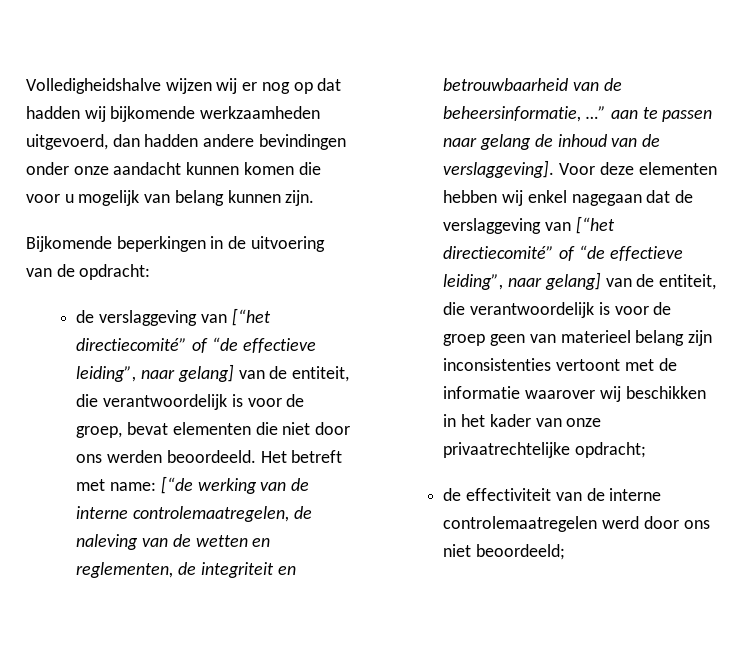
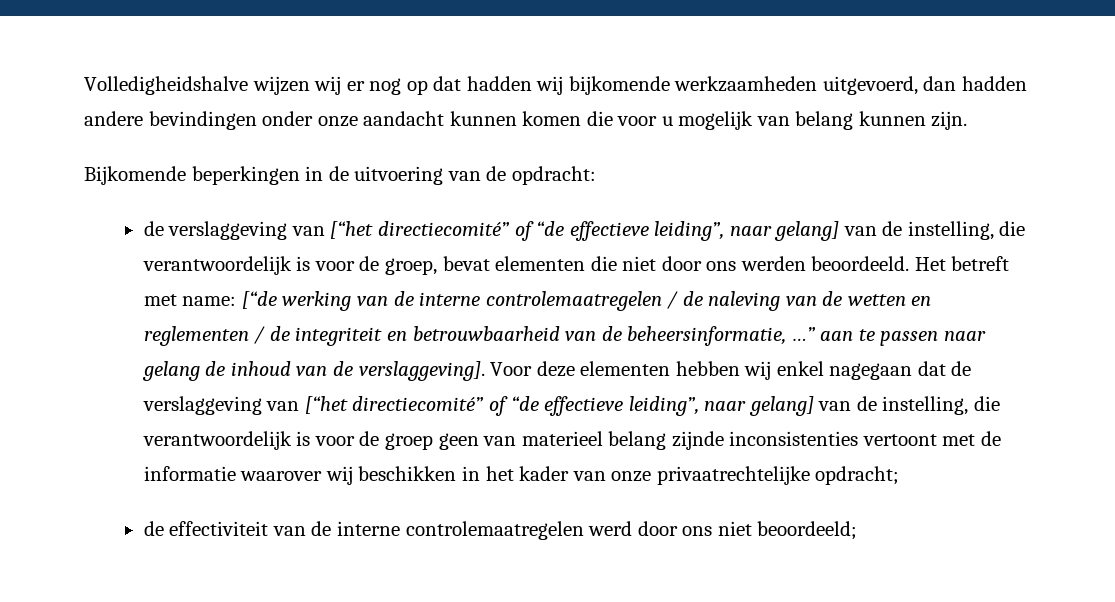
- de verslaggeving van [“het directiecomité” of “de effectieve leiding”, naar gelang] van de entiteit, die verantwoordelijk is voor de groep, bevat elementen die niet door ons werden beoordeeld.
+ de verslaggeving van [“het directiecomité” of “de effectieve leiding”, naar gelang] van de instelling, die verantwoordelijk is voor de groep, bevat elementen die niet door ons werden beoordeeld.
- Het betreft met name: [“de werking van de interne controlemaatregelen, de naleving van de wetten en reglementen, de integriteit en betrouwbaarheid van de beheersinformatie, …” aan te passen naar gelang de inhoud van de verslaggeving].
+ Het betreft met name: [“de werking van de interne controlemaatregelen / de naleving van de wetten en reglementen / de integriteit en betrouwbaarheid van de beheersinformatie, …” aan te passen naar gelang de inhoud van de verslaggeving].
- Voor deze elementen hebben wij enkel nagegaan dat de verslaggeving van [“het directiecomité” of “de effectieve leiding”, naar gelang] van de entiteit, die verantwoordelijk is voor de groep geen van materieel belang zijn inconsistenties vertoont met de informatie waarover wij beschikken in het kader van onze privaatrechtelijke opdracht;
+ Voor deze elementen hebben wij enkel nagegaan dat de verslaggeving van [“het directiecomité” of “de effectieve leiding”, naar gelang] van de instelling, die verantwoordelijk is voor de groep geen van materieel belang zijnde inconsistenties vertoont met de informatie waarover wij beschikken in het kader van onze privaatrechtelijke opdracht;

